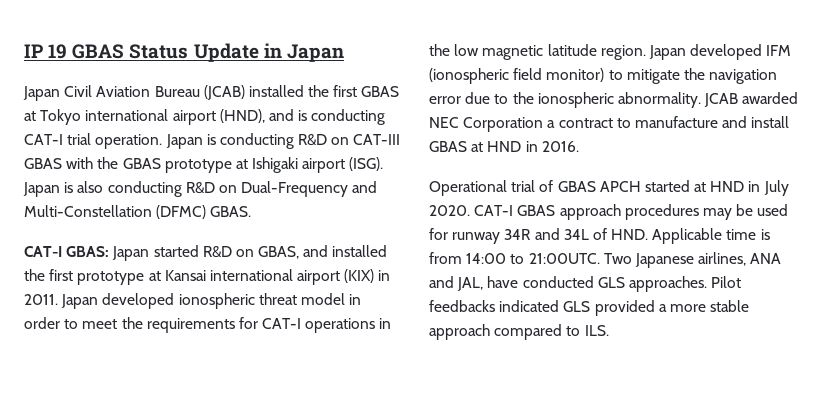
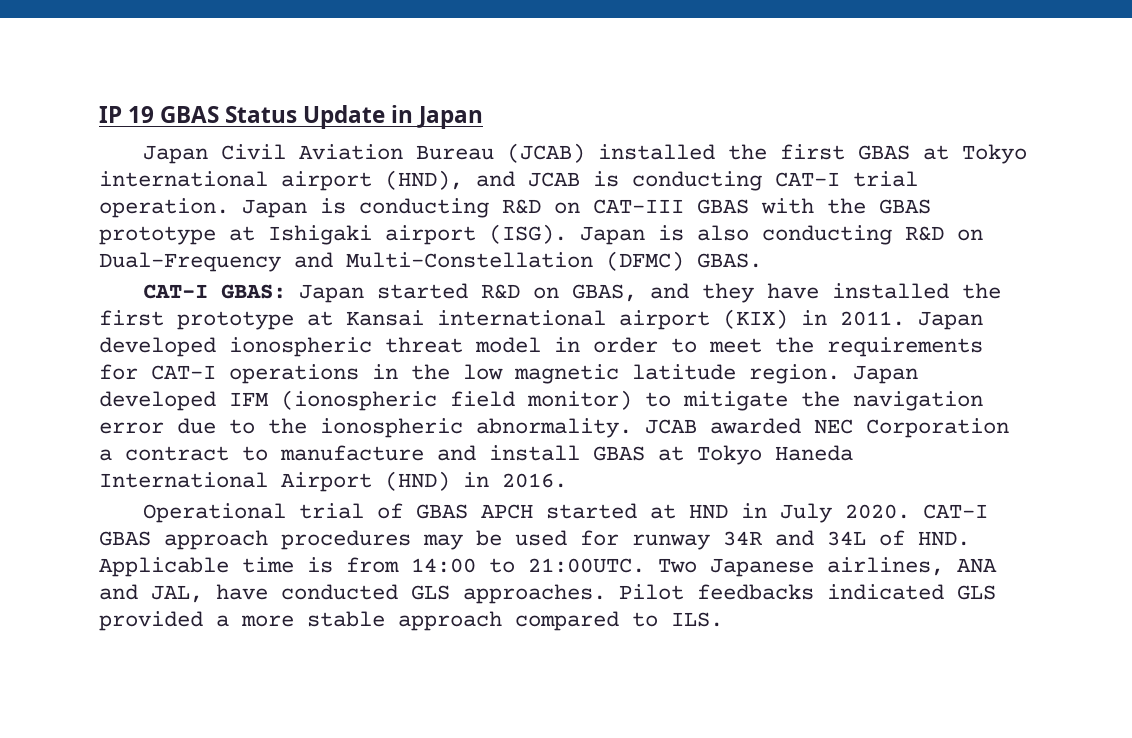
- Japan Civil Aviation Bureau (JCAB) installed the first GBAS at Tokyo international airport (HND), and is conducting CAT-I trial operation.
+ Japan Civil Aviation Bureau (JCAB) installed the first GBAS at Tokyo international airport (HND), and JCAB is conducting CAT-I trial operation.
- CAT-I GBAS: Japan started R&D on GBAS, and installed the first prototype at Kansai international airport (KIX) in 2011.
+ CAT-I GBAS: Japan started R&D on GBAS, and they have installed the first prototype at Kansai international airport (KIX) in 2011.
- JCAB awarded NEC Corporation a contract to manufacture and install GBAS at HND in 2016.
+ JCAB awarded NEC Corporation a contract to manufacture and install GBAS at Tokyo Haneda International Airport (HND) in 2016.

